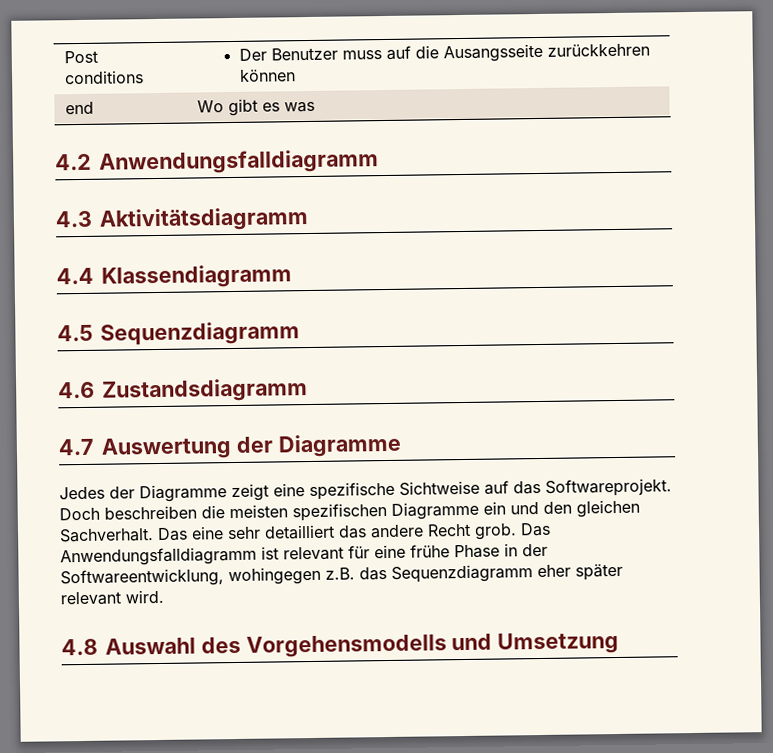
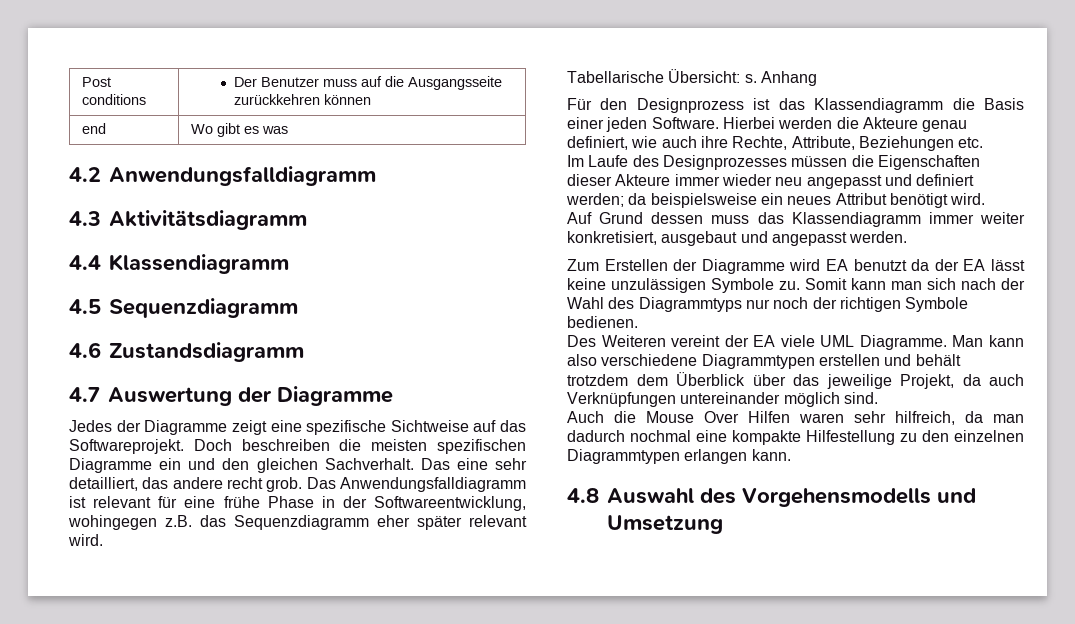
- Post conditions | Der Benutzer muss auf die Ausangsseite zurückkehren können
+ Post conditions | Der Benutzer muss auf die Ausgangsseite zurückkehren können
- Das eine sehr detailliert das andere Recht grob.
+ Das eine sehr detailliert, das andere recht grob.
+ Tabellarische Übersicht: s. Anhang
+ Für den Designprozess ist das Klassendiagramm die Basis einer jeden Software. Hierbei werden die Akteure genau definiert, wie auch ihre Rechte, Attribute, Beziehungen etc.
+ Im Laufe des Designprozesses müssen die Eigenschaften dieser Akteure immer wieder neu angepasst und definiert werden; da beispielsweise ein neues Attribut benötigt wird.
+ Auf Grund dessen muss das Klassendiagramm immer weiter konkretisiert, ausgebaut und angepasst werden.
+ Zum Erstellen der Diagramme wird EA benutzt da der EA lässt keine unzulässigen Symbole zu. Somit kann man sich nach der Wahl des Diagrammtyps nur noch der richtigen Symbole bedienen.
+ Des Weiteren vereint der EA viele UML Diagramme. Man kann also verschiedene Diagrammtypen erstellen und behält trotzdem dem Überblick über das jeweilige Projekt, da auch Verknüpfungen untereinander möglich sind.
+ Auch die Mouse Over Hilfen waren sehr hilfreich, da man dadurch nochmal eine kompakte Hilfestellung zu den einzelnen Diagrammtypen erlangen kann.

